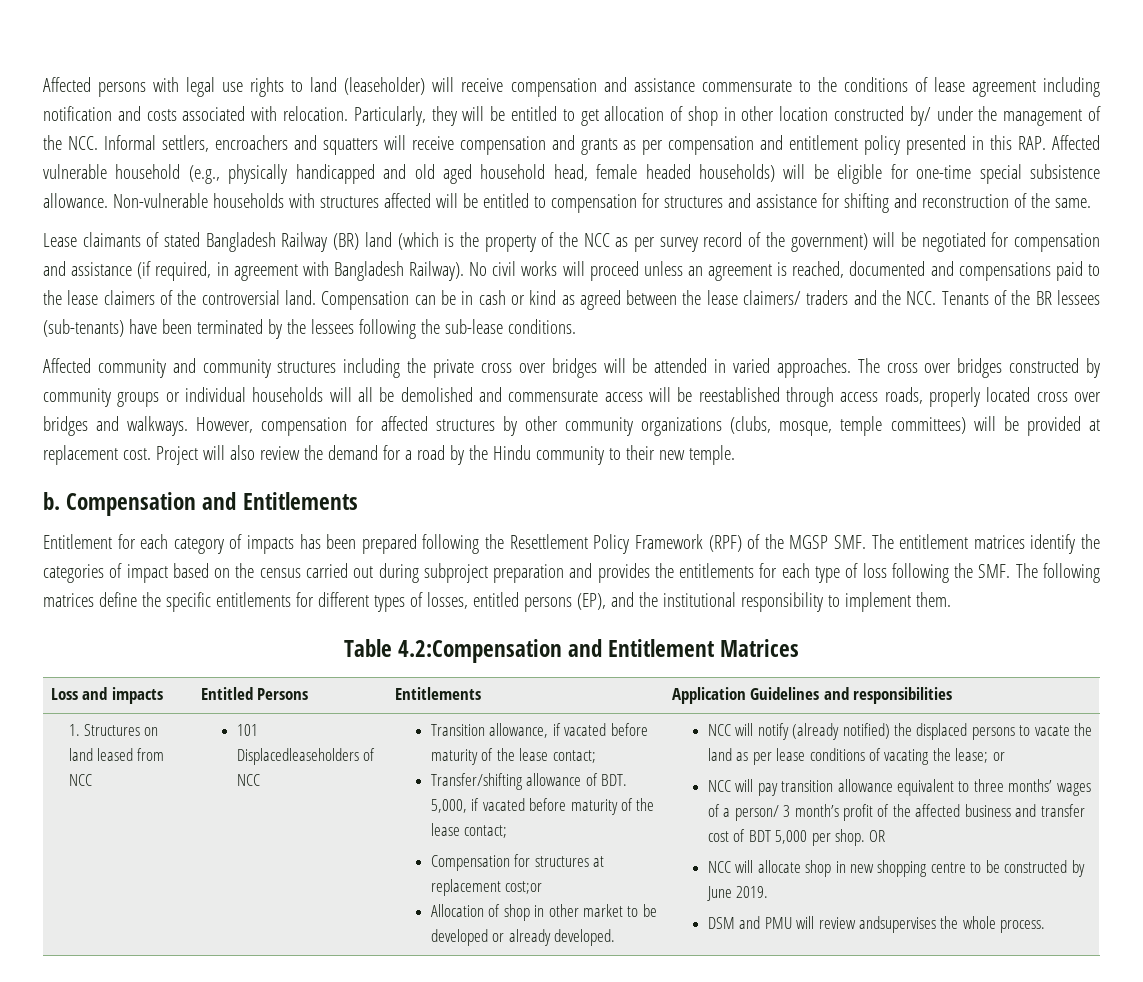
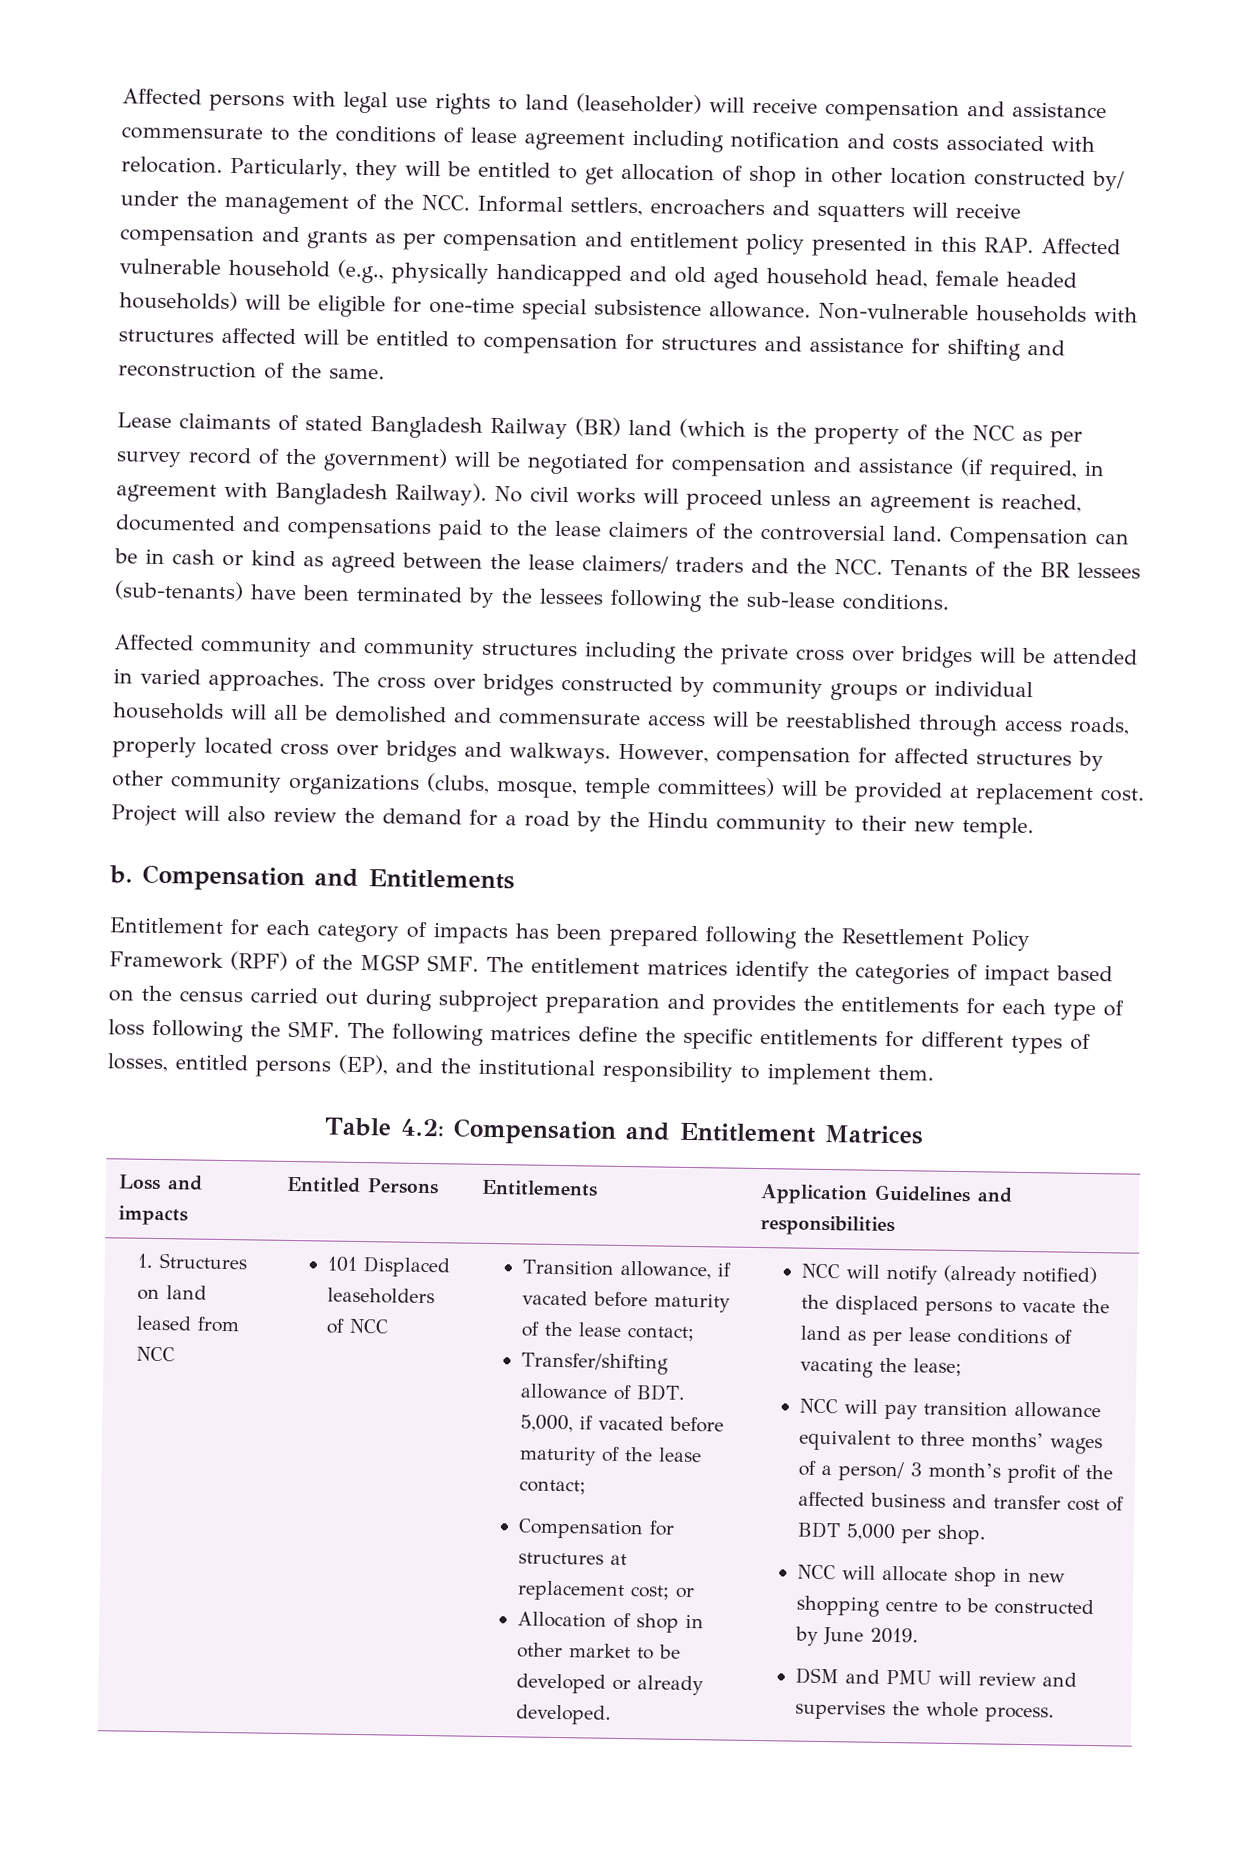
- Table 4.2:Compensation and Entitlement Matrices
+ Table 4.2: Compensation and Entitlement Matrices
- 101 Displacedleaseholders of NCC
+ 101 Displaced leaseholders of NCC
- Compensation for structures at replacement cost;or
+ Compensation for structures at replacement cost; or
- NCC will notify (already notified) the displaced persons to vacate the land as per lease conditions of vacating the lease; or
+ NCC will notify (already notified) the displaced persons to vacate the land as per lease conditions of vacating the lease;
- OR
- DSM and PMU will review andsupervises the whole process.
+ DSM and PMU will review and supervises the whole process.

